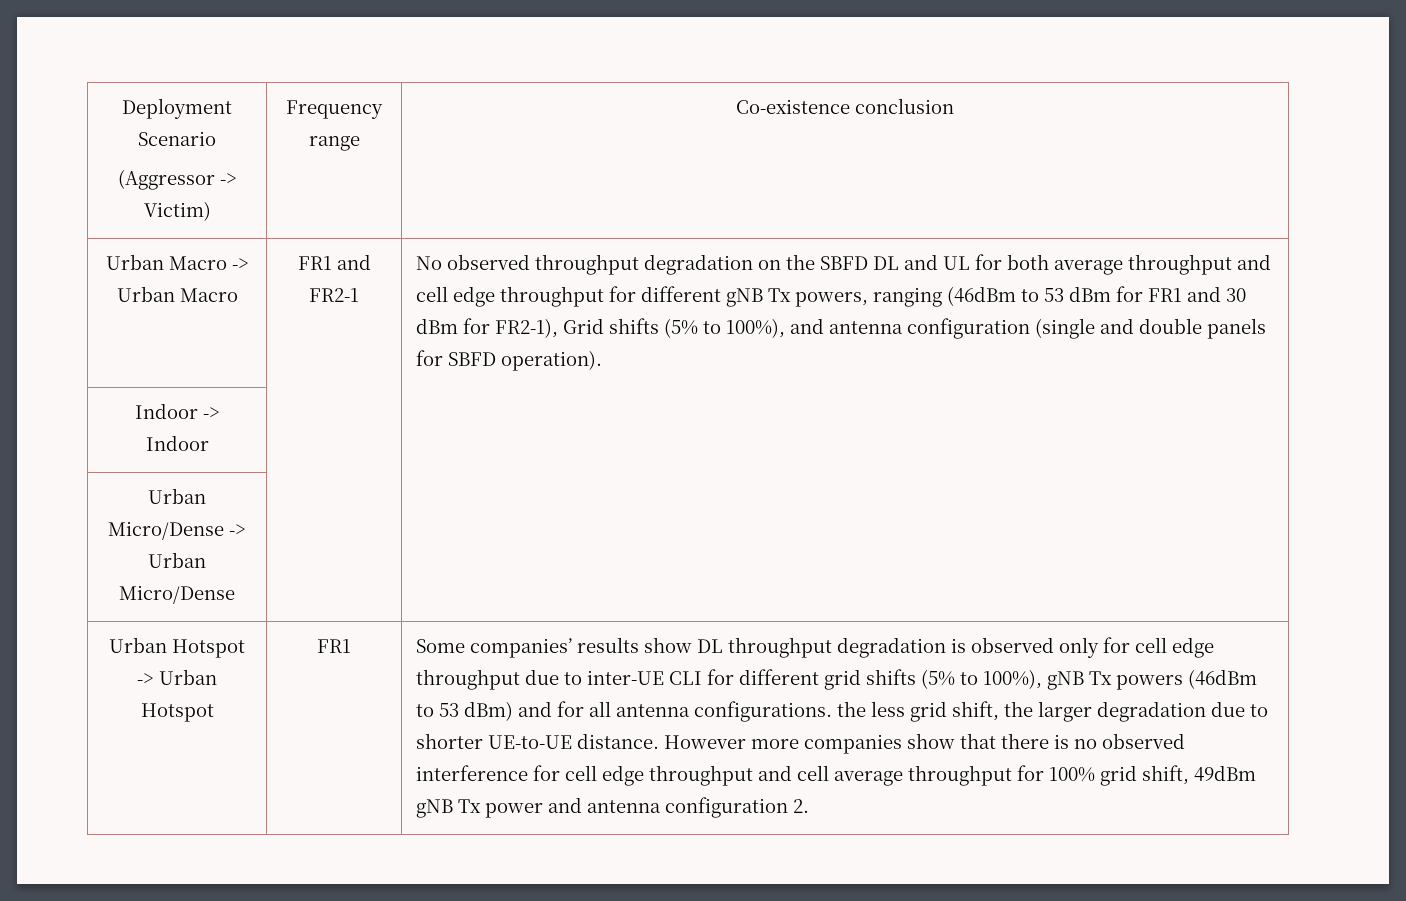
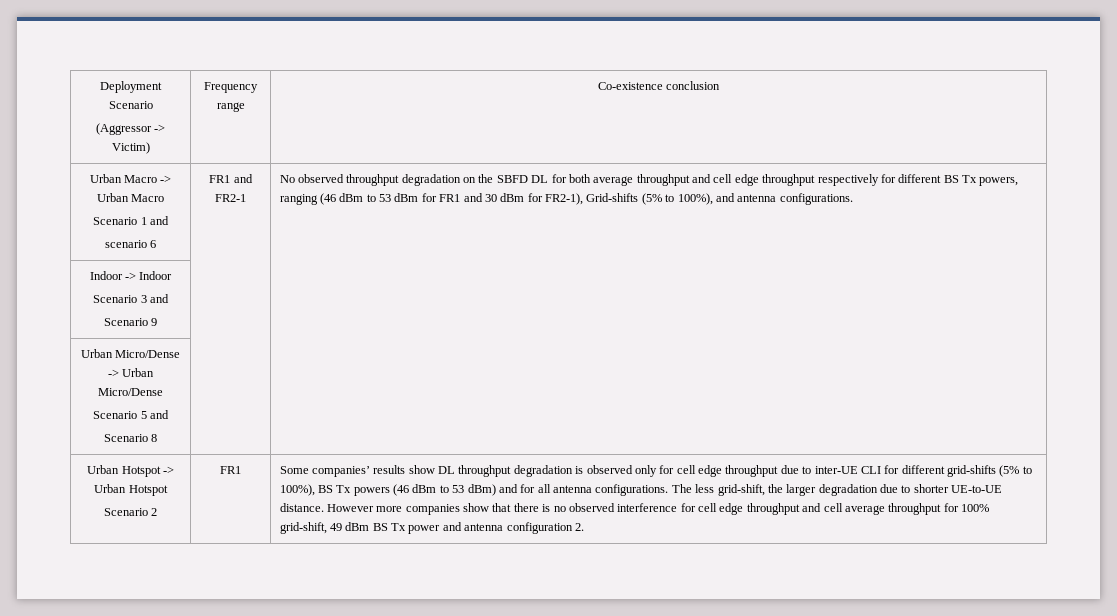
+ Scenario 1 and
+ scenario 6
- No observed throughput degradation on the SBFD DL and UL for both average throughput and cell edge throughput for different gNB Tx powers, ranging (46dBm to 53 dBm for FR1 and 30 dBm for FR2-1), Grid shifts (5% to 100%), and antenna configuration (single and double panels for SBFD operation).
- Indoor -> Indoor | |
+ No observed throughput degradation on the SBFD DL for both average throughput and cell edge throughput respectively for different BS Tx powers, ranging (46 dBm to 53 dBm for FR1 and 30 dBm for FR2-1), Grid-shifts (5% to 100%), and antenna configurations.
+ Indoor -> Indoor
+ Scenario 3 and
+ Scenario 9 | |
- Urban Micro/Dense -> Urban Micro/Dense | |
+ Urban Micro/Dense -> Urban Micro/Dense
+ Scenario 5 and
+ Scenario 8 | |
+ Scenario 2
- Some companies’ results show DL throughput degradation is observed only for cell edge throughput due to inter-UE CLI for different grid shifts (5% to 100%), gNB Tx powers (46dBm to 53 dBm) and for all antenna configurations. the less grid shift, the larger degradation due to shorter UE-to-UE distance.
+ Some companies’ results show DL throughput degradation is observed only for cell edge throughput due to inter-UE CLI for different grid-shifts (5% to 100%), BS Tx powers (46 dBm to 53 dBm) and for all antenna configurations. The less grid-shift, the larger degradation due to shorter UE-to-UE distance.
- However more companies show that there is no observed interference for cell edge throughput and cell average throughput for 100% grid shift, 49dBm gNB Tx power and antenna configuration 2.
+ However more companies show that there is no observed interference for cell edge throughput and cell average throughput for 100% grid-shift, 49 dBm BS Tx power and antenna configuration 2.

